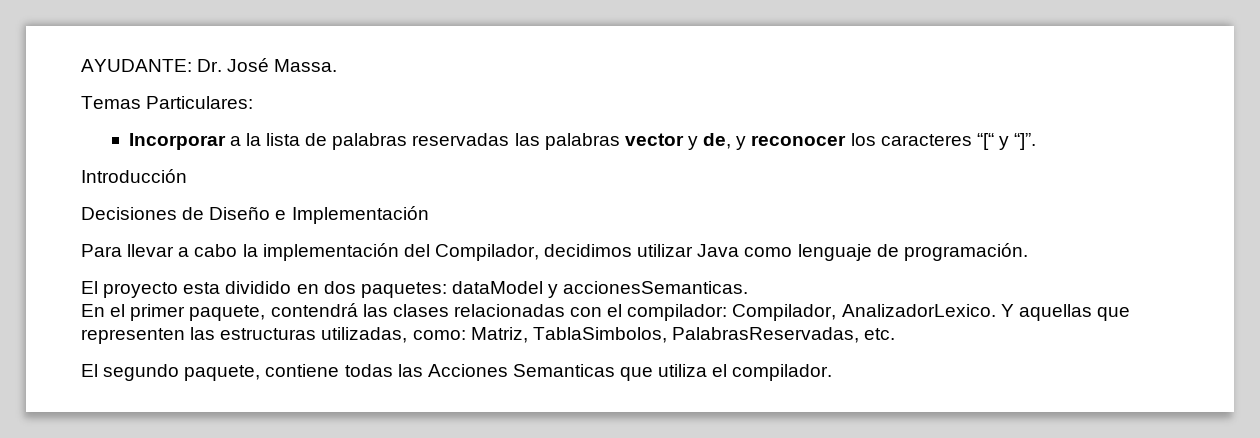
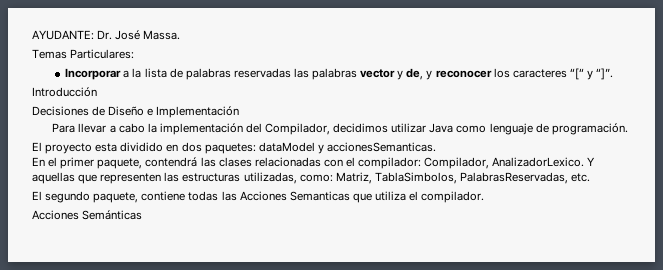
+ Acciones Semánticas

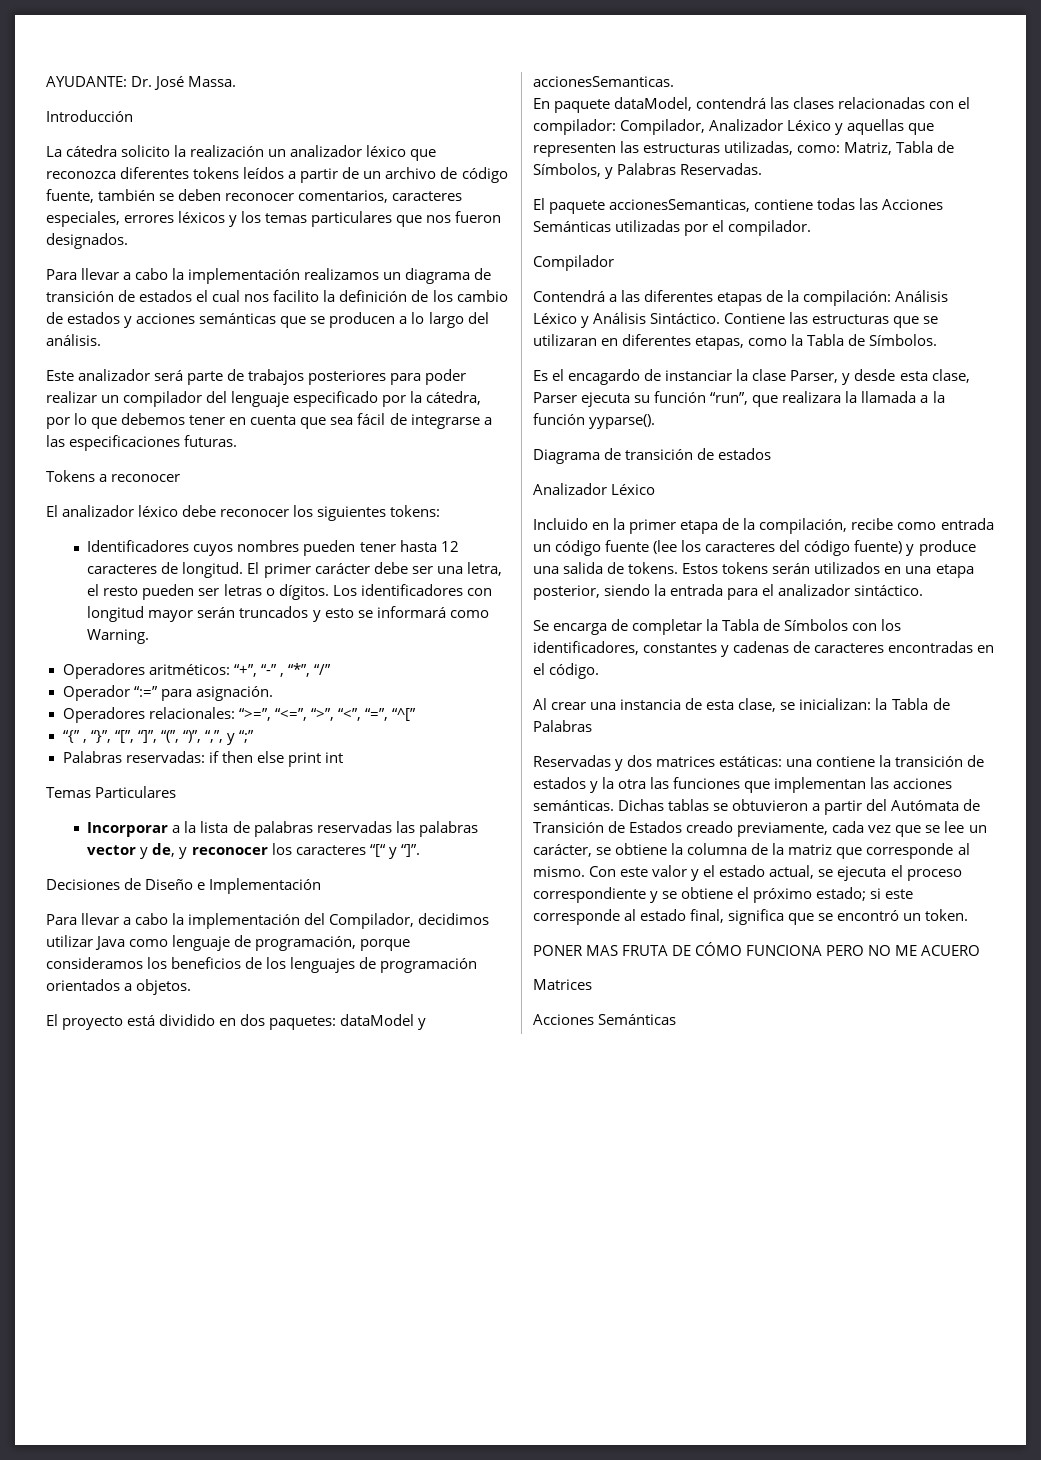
+ Introducción
+ La cátedra solicito la realización un analizador léxico que reconozca diferentes tokens leídos a partir de un archivo de código fuente, también se deben reconocer comentarios, caracteres especiales, errores léxicos y los temas particulares que nos fueron designados.
+ Para llevar a cabo la implementación realizamos un diagrama de transición de estados el cual nos facilito la definición de los cambio de estados y acciones semánticas que se producen a lo largo del análisis.
+ Este analizador será parte de trabajos posteriores para poder realizar un compilador del lenguaje especificado por la cátedra, por lo que debemos tener en cuenta que sea fácil de integrarse a las especificaciones futuras.
+ Tokens a reconocer
+ El analizador léxico debe reconocer los siguientes tokens:
+ Identificadores cuyos nombres pueden tener hasta 12 caracteres de longitud. El primer carácter debe ser una letra, el resto pueden ser letras o dígitos. Los identificadores con longitud mayor serán truncados y esto se informará como Warning.
+ Operadores aritméticos: “+”, “-” , “*”, “/”
+ Operador “:=” para asignación.
+ Operadores relacionales: “>=”, “<=”, “>”, “<”, “=”, “^[”
+ “{” , “}”, “[”, “]”, “(”, “)”, “,”, y “;”
+ Palabras reservadas: if then else print int
- Temas Particulares:
+ Temas Particulares
- Introducción
- Para llevar a cabo la implementación del Compilador, decidimos utilizar Java como lenguaje de programación.
+ Para llevar a cabo la implementación del Compilador, decidimos utilizar Java como lenguaje de programación, porque consideramos los beneficios de los lenguajes de programación orientados a objetos.
- El proyecto esta dividido en dos paquetes: dataModel y accionesSemanticas.
+ El proyecto está dividido en dos paquetes: dataModel y accionesSemanticas.
- En el primer paquete, contendrá las clases relacionadas con el compilador: Compilador, AnalizadorLexico. Y aquellas que representen las estructuras utilizadas, como: Matriz, TablaSimbolos, PalabrasReservadas, etc.
- El segundo paquete, contiene todas las Acciones Semanticas que utiliza el compilador.
+ En paquete dataModel, contendrá las clases relacionadas con el compilador: Compilador, Analizador Léxico y aquellas que representen las estructuras utilizadas, como: Matriz, Tabla de Símbolos, y Palabras Reservadas.
+ El paquete accionesSemanticas, contiene todas las Acciones Semánticas utilizadas por el compilador.
+ Compilador
+ Contendrá a las diferentes etapas de la compilación: Análisis Léxico y Análisis Sintáctico. Contiene las estructuras que se utilizaran en diferentes etapas, como la Tabla de Símbolos.
+ Es el encagardo de instanciar la clase Parser, y desde esta clase, Parser ejecuta su función “run”, que realizara la llamada a la función yyparse().
+ Diagrama de transición de estados
+ Analizador Léxico
+ Incluido en la primer etapa de la compilación, recibe como entrada un código fuente (lee los caracteres del código fuente) y produce una salida de tokens. Estos tokens serán utilizados en una etapa posterior, siendo la entrada para el analizador sintáctico.
+ Se encarga de completar la Tabla de Símbolos con los identificadores, constantes y cadenas de caracteres encontradas en el código.
+ Al crear una instancia de esta clase, se inicializan: la Tabla de Palabras
+ Reservadas y dos matrices estáticas: una contiene la transición de estados y la otra las funciones que implementan las acciones semánticas. Dichas tablas se obtuvieron a partir del Autómata de Transición de Estados creado previamente, cada vez que se lee un carácter, se obtiene la columna de la matriz que corresponde al mismo. Con este valor y el estado actual, se ejecuta el proceso correspondiente y se obtiene el próximo estado; si este corresponde al estado final, significa que se encontró un token.
+ PONER MAS FRUTA DE CÓMO FUNCIONA PERO NO ME ACUERO
+ Matrices

